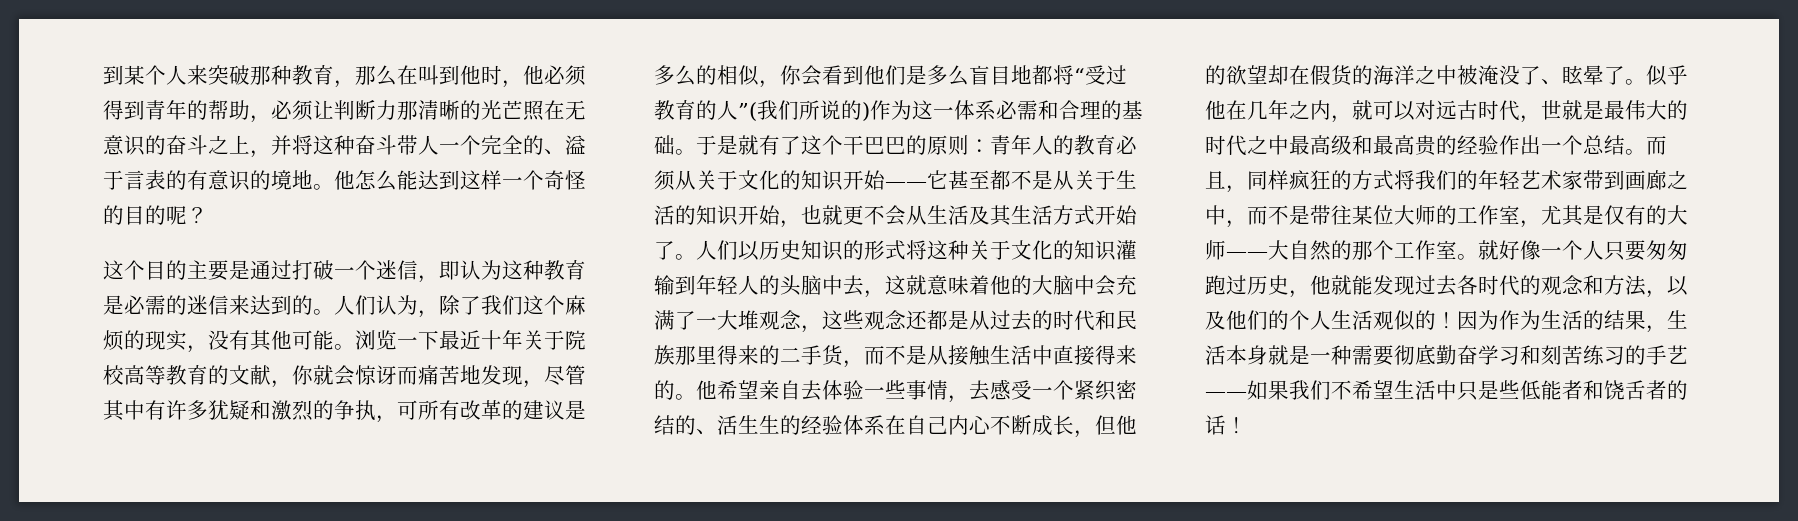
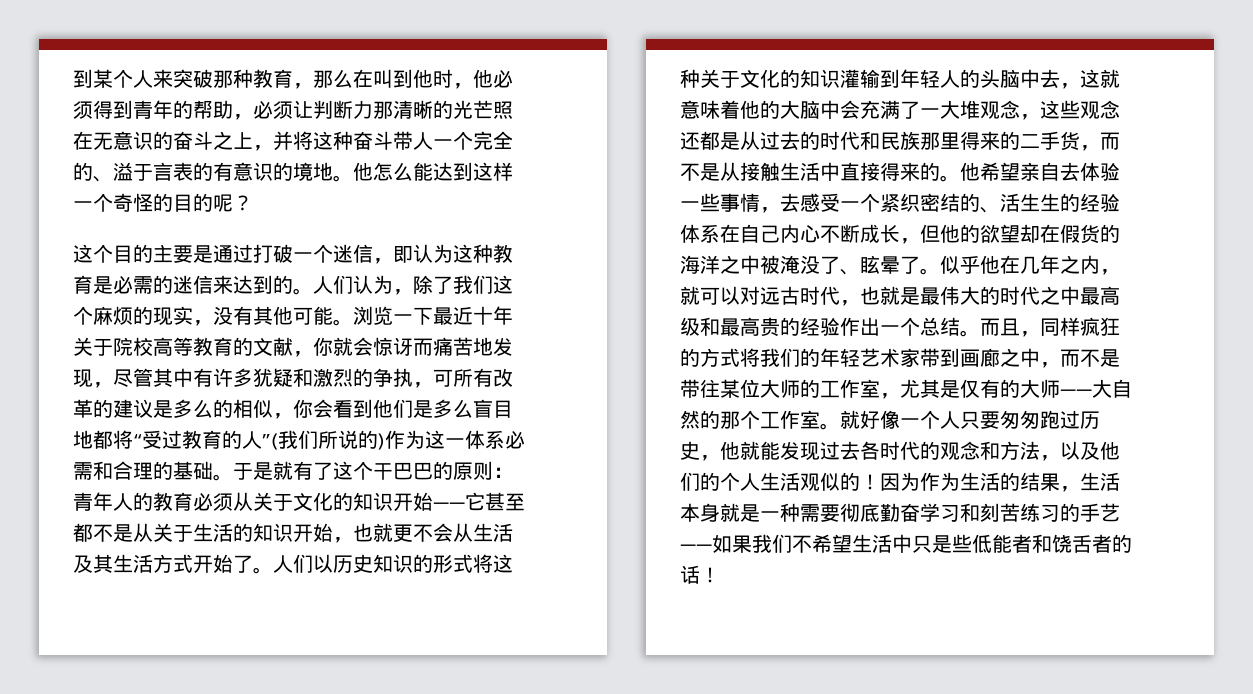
- 似乎他在几年之内，就可以对远古时代，世就是最伟大的时代之中最高级和最高贵的经验作出一个总结。
+ 似乎他在几年之内，就可以对远古时代，也就是最伟大的时代之中最高级和最高贵的经验作出一个总结。

